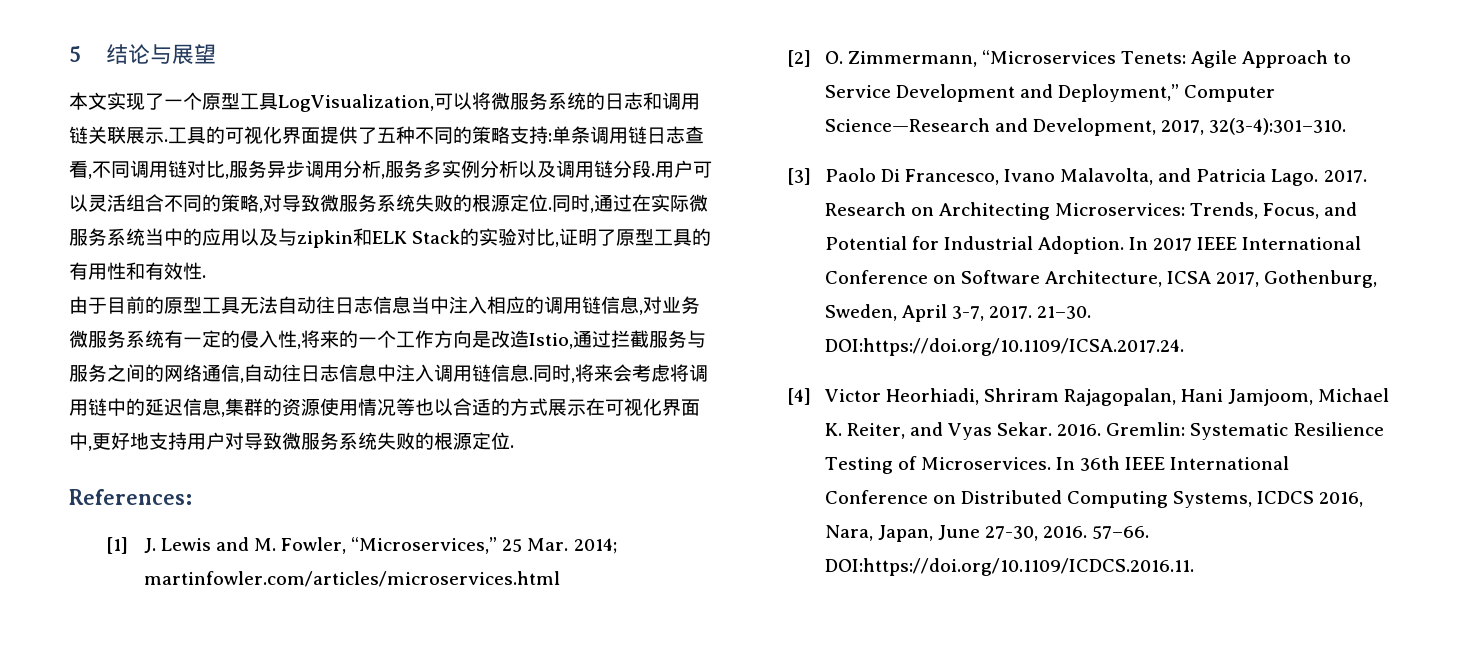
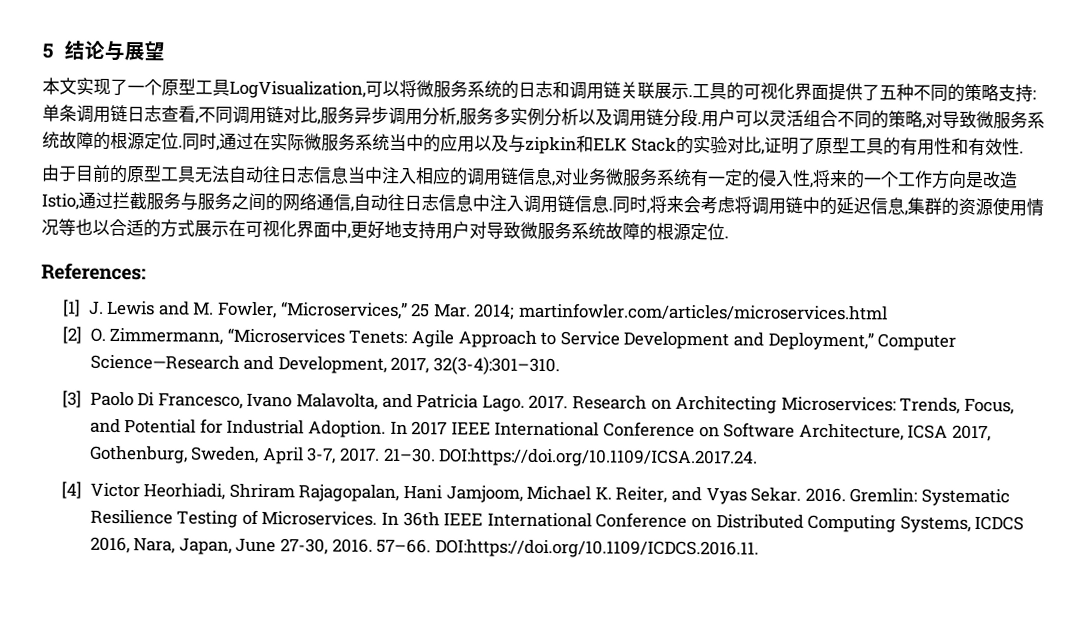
- 用户可以灵活组合不同的策略,对导致微服务系统失败的根源定位.
+ 用户可以灵活组合不同的策略,对导致微服务系统故障的根源定位.
- 同时,将来会考虑将调用链中的延迟信息,集群的资源使用情况等也以合适的方式展示在可视化界面中,更好地支持用户对导致微服务系统失败的根源定位.
+ 同时,将来会考虑将调用链中的延迟信息,集群的资源使用情况等也以合适的方式展示在可视化界面中,更好地支持用户对导致微服务系统故障的根源定位.

